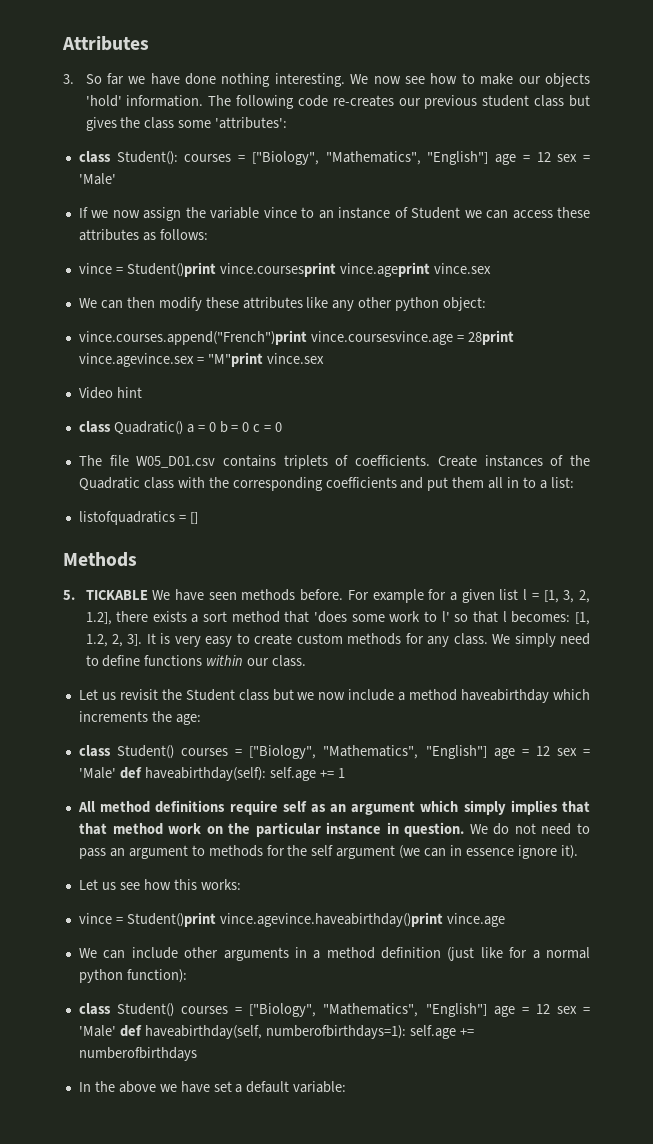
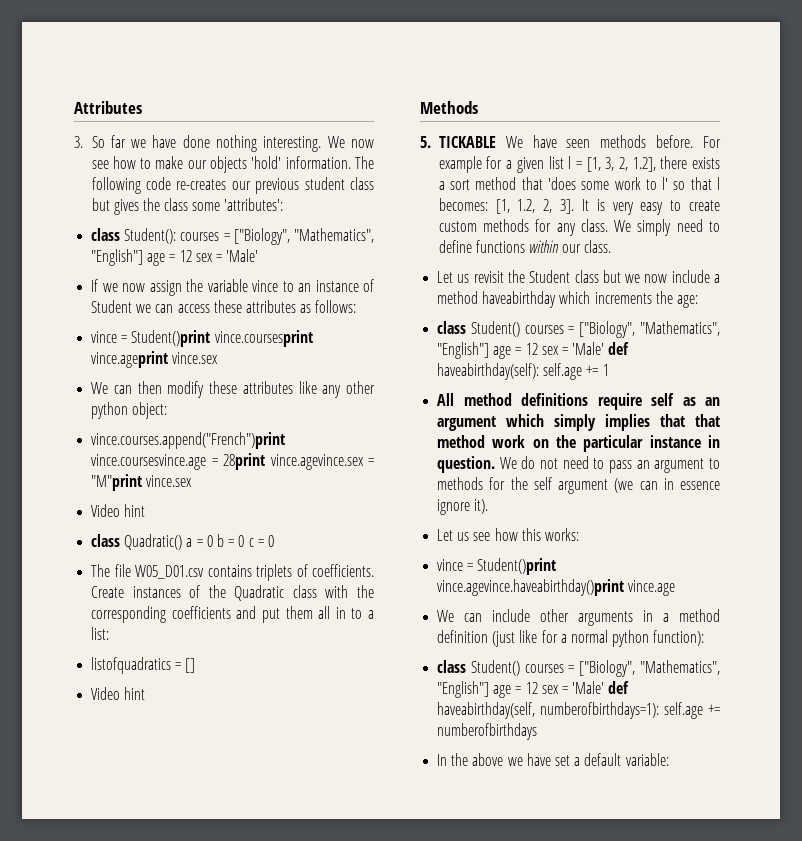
  listofquadratics = []
+ Video hint

